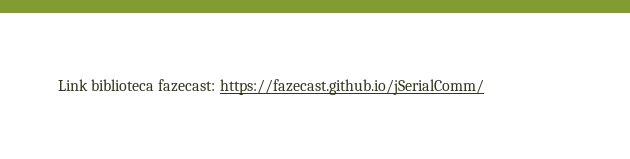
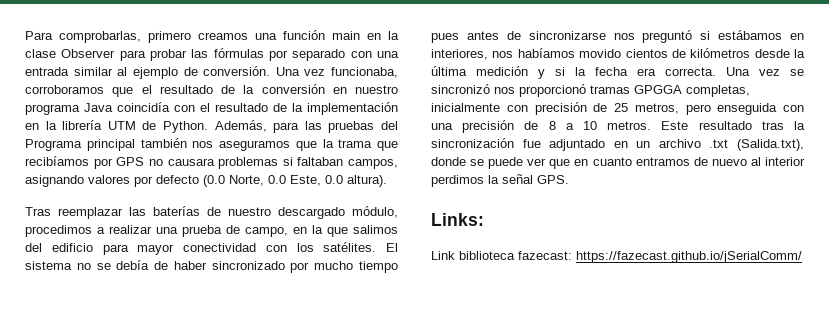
+ Para comprobarlas, primero creamos una función main en la clase Observer para probar las fórmulas por separado con una entrada similar al ejemplo de conversión. Una vez funcionaba, corroboramos que el resultado de la conversión en nuestro programa Java coincidía con el resultado de la implementación en la librería UTM de Python. Además, para las pruebas del Programa principal también nos aseguramos que la trama que recibíamos por GPS no causara problemas si faltaban campos, asignando valores por defecto (0.0 Norte, 0.0 Este, 0.0 altura).
+ Tras reemplazar las baterías de nuestro descargado módulo, procedimos a realizar una prueba de campo, en la que salimos del edificio para mayor conectividad con los satélites. El sistema no se debía de haber sincronizado por mucho tiempo pues antes de sincronizarse nos preguntó si estábamos en interiores, nos habíamos movido cientos de kilómetros desde la última medición y si la fecha era correcta. Una vez se sincronizó nos proporcionó tramas GPGGA completas, inicialmente con precisión de 25 metros, pero enseguida con una precisión de 8 a 10 metros. Este resultado tras la sincronización fue adjuntado en un archivo .txt (Salida.txt), donde se puede ver que en cuanto entramos de nuevo al interior perdimos la señal GPS.
+ Links:

